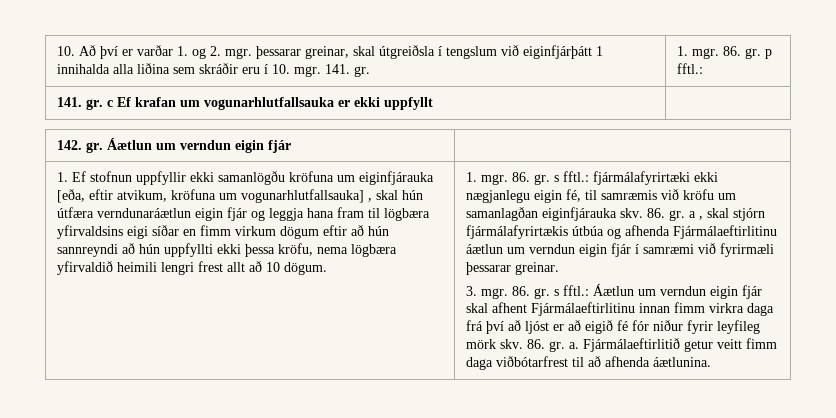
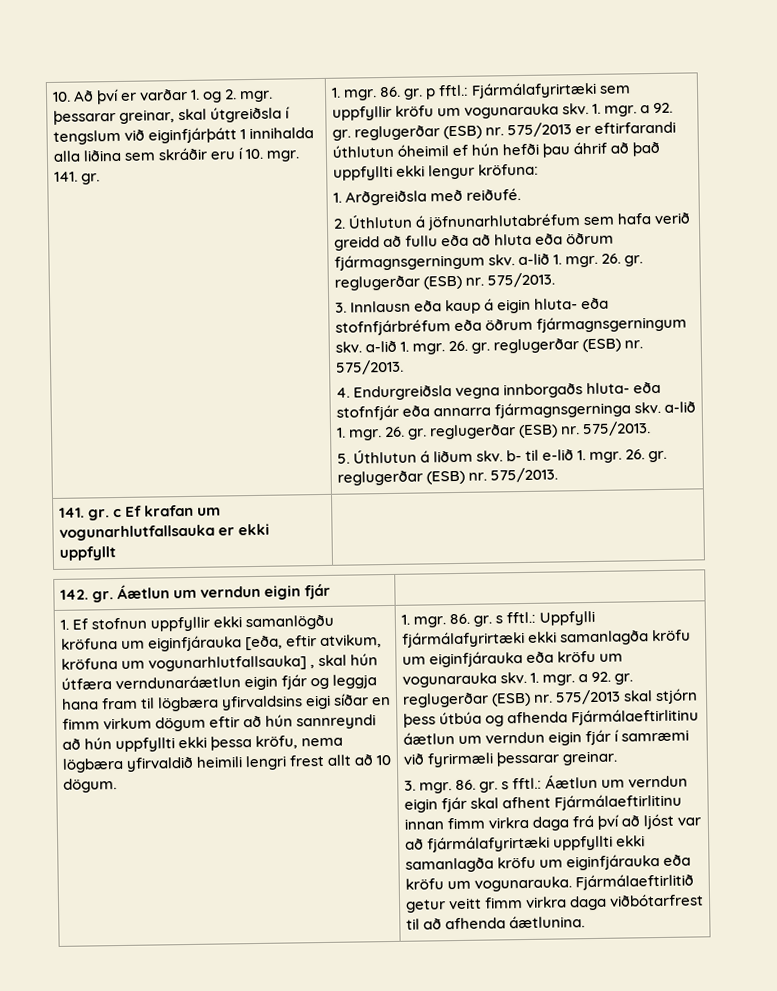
- 86. gr. p fftl.:
+ 86. gr. p fftl.: Fjármálafyrirtæki sem uppfyllir kröfu um vogunarauka skv. 1. mgr. a 92. gr. reglugerðar (ESB) nr. 575/2013 er eftirfarandi úthlutun óheimil ef hún hefði þau áhrif að það uppfyllti ekki lengur kröfuna:
+ 1. Arðgreiðsla með reiðufé.
+ 2. Úthlutun á jöfnunarhlutabréfum sem hafa verið greidd að fullu eða að hluta eða öðrum fjármagnsgerningum skv. a-lið 1. mgr. 26. gr. reglugerðar (ESB) nr. 575/2013.
+ 3. Innlausn eða kaup á eigin hluta- eða stofnfjárbréfum eða öðrum fjármagnsgerningum skv. a-lið 1. mgr. 26. gr. reglugerðar (ESB) nr. 575/2013.
+ 4. Endurgreiðsla vegna innborgaðs hluta- eða stofnfjár eða annarra fjármagnsgerninga skv. a-lið 1. mgr. 26. gr. reglugerðar (ESB) nr. 575/2013.
+ 5. Úthlutun á liðum skv. b- til e-lið 1. mgr. 26. gr. reglugerðar (ESB) nr. 575/2013.
- 86. gr. s fftl.: fjármálafyrirtæki ekki nægjanlegu eigin fé, til samræmis við kröfu um samanlagðan eiginfjárauka skv. 86. gr. a , skal stjórn fjármálafyrirtækis útbúa og afhenda Fjármálaeftirlitinu áætlun um verndun eigin fjár í samræmi við fyrirmæli þessarar greinar.
+ 86. gr. s fftl.: Uppfylli fjármálafyrirtæki ekki samanlagða kröfu um eiginfjárauka eða kröfu um vogunarauka skv. 1. mgr. a 92. gr. reglugerðar (ESB) nr. 575/2013 skal stjórn þess útbúa og afhenda Fjármálaeftirlitinu áætlun um verndun eigin fjár í samræmi við fyrirmæli þessarar greinar.
- 86. gr. s fftl.: Áætlun um verndun eigin fjár skal afhent Fjármálaeftirlitinu innan fimm virkra daga frá því að ljóst er að eigið fé fór niður fyrir leyfileg mörk skv. 86. gr. a.
+ 86. gr. s fftl.: Áætlun um verndun eigin fjár skal afhent Fjármálaeftirlitinu innan fimm virkra daga frá því að ljóst var að fjármálafyrirtæki uppfyllti ekki samanlagða kröfu um eiginfjárauka eða kröfu um vogunarauka.
- Fjármálaeftirlitið getur veitt fimm daga viðbótarfrest til að afhenda áætlunina.
+ Fjármálaeftirlitið getur veitt fimm virkra daga viðbótarfrest til að afhenda áætlunina.

